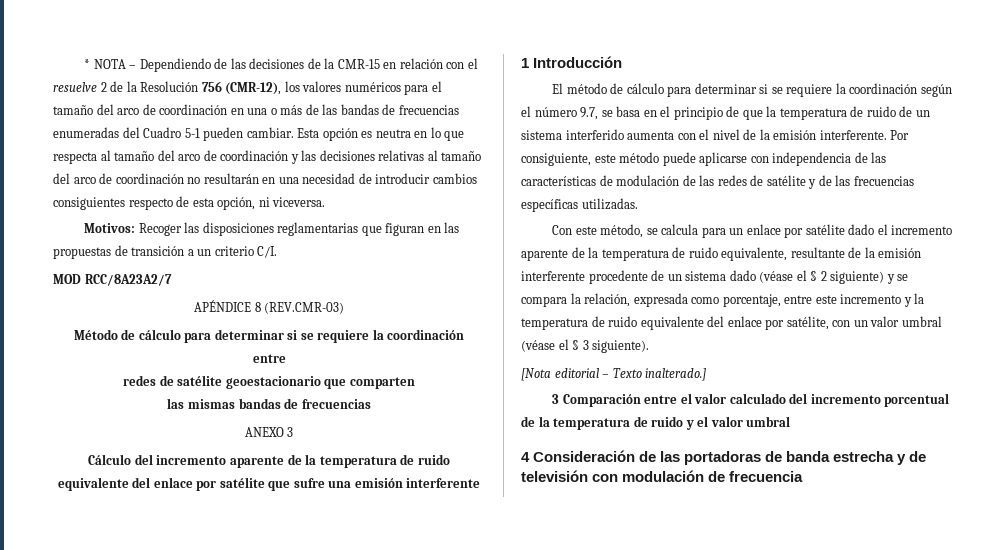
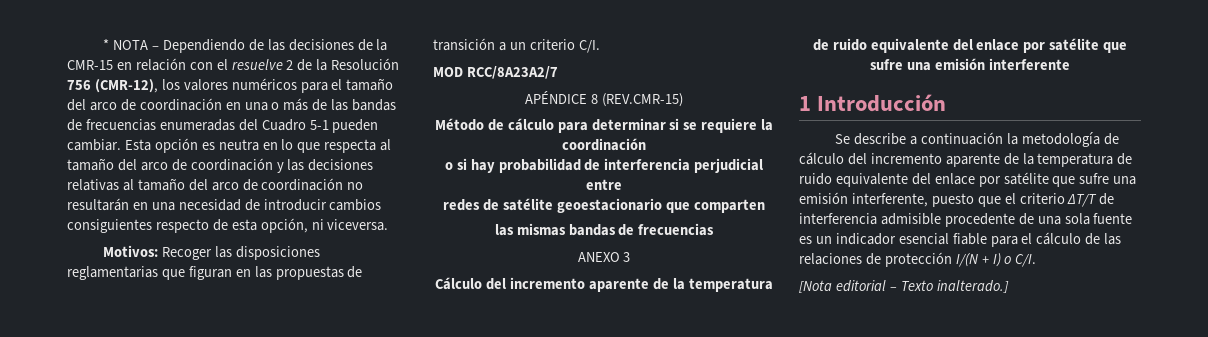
- APÉNDICE 8 (REV.CMR-03)
+ APÉNDICE 8 (REV.CMR-15)
  Método de cálculo para determinar si se requiere la coordinación
- entre
+ o si hay probabilidad de interferencia perjudicial entre
- El método de cálculo para determinar si se requiere la coordinación según el número 9.7, se basa en el principio de que la temperatura de ruido de un sistema interferido aumenta con el nivel de la emisión interferente. Por consiguiente, este método puede aplicarse con independencia de las características de modulación de las redes de satélite y de las frecuencias específicas utilizadas.
- Con este método, se calcula para un enlace por satélite dado el incremento aparente de la temperatura de ruido equivalente, resultante de la emisión interferente procedente de un sistema dado (véase el § 2 siguiente) y se compara la relación, expresada como porcentaje, entre este incremento y la temperatura de ruido equivalente del enlace por satélite, con un valor umbral (véase el § 3 siguiente).
+ Se describe a continuación la metodología de cálculo del incremento aparente de la temperatura de ruido equivalente del enlace por satélite que sufre una emisión interferente, puesto que el criterio ΔТ/Т de interferencia admisible procedente de una sola fuente es un indicador esencial fiable para el cálculo de las relaciones de protección I/(N + I) o C/I.
- 3 Comparación entre el valor calculado del incremento porcentual de la temperatura de ruido y el valor umbral
- 4 Consideración de las portadoras de banda estrecha y de televisión con modulación de frecuencia

